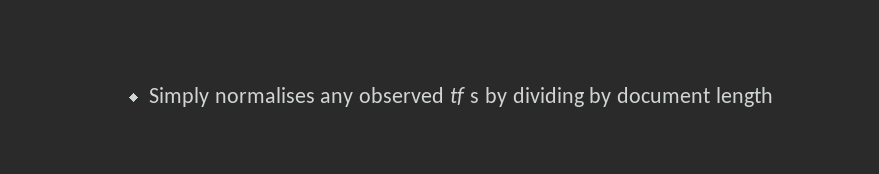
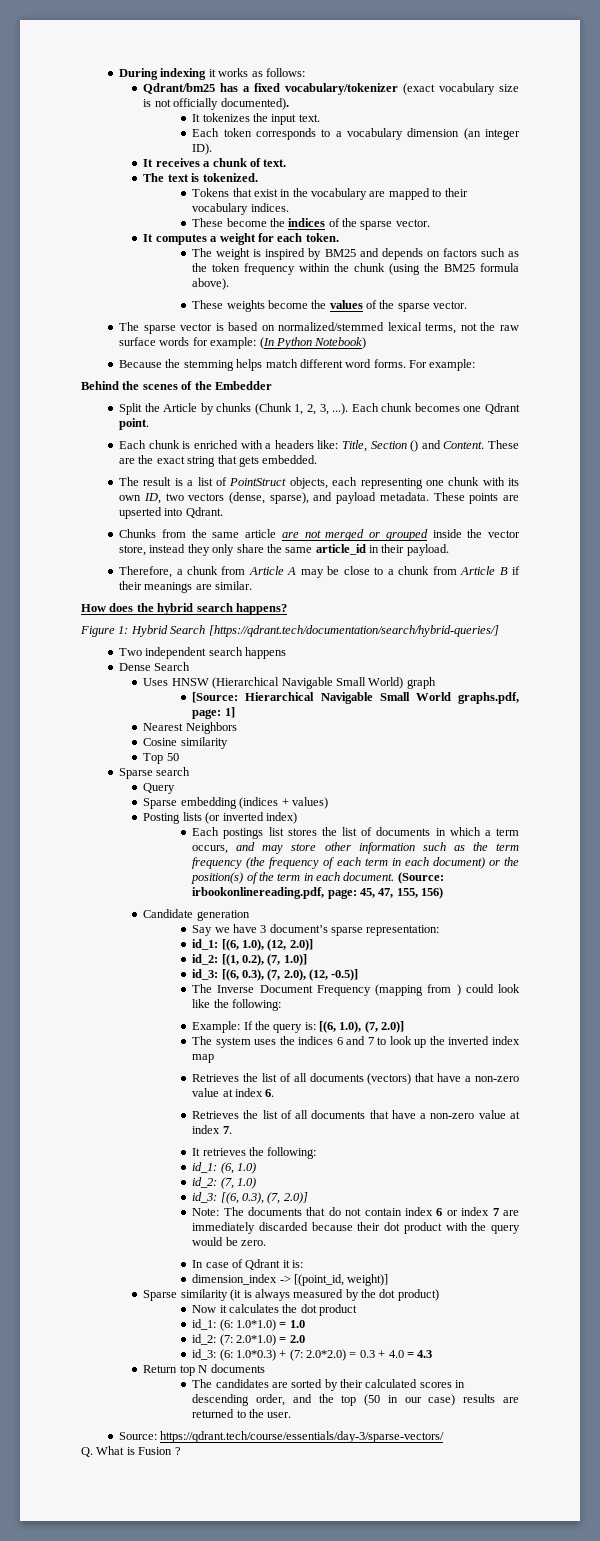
- Simply normalises any observed tf s by dividing by document length
+ During indexing it works as follows:
+ Qdrant/bm25 has a fixed vocabulary/tokenizer (exact vocabulary size is not officially documented).
+ It tokenizes the input text.
+ Each token corresponds to a vocabulary dimension (an integer ID).
+ It receives a chunk of text.
+ The text is tokenized.
+ Tokens that exist in the vocabulary are mapped to their vocabulary indices.
+ These become the indices of the sparse vector.
+ It computes a weight for each token.
+ The weight is inspired by BM25 and depends on factors such as the token frequency within the chunk (using the BM25 formula above).
+ These weights become the values of the sparse vector.
+ The sparse vector is based on normalized/stemmed lexical terms, not the raw surface words for example: (In Python Notebook)
+ Because the stemming helps match different word forms. For example:
+ Behind the scenes of the Embedder
+ Split the Article by chunks (Chunk 1, 2, 3, ...). Each chunk becomes one Qdrant point.
+ Each chunk is enriched with a headers like: Title, Section () and Content. These are the exact string that gets embedded.
+ The result is a list of PointStruct objects, each representing one chunk with its own ID, two vectors (dense, sparse), and payload metadata. These points are upserted into Qdrant.
+ Chunks from the same article are not merged or grouped inside the vector store, instead they only share the same article_id in their payload.
+ Therefore, a chunk from Article A may be close to a chunk from Article B if their meanings are similar.
+ How does the hybrid search happens?
+ Figure 1: Hybrid Search [https://qdrant.tech/documentation/search/hybrid-queries/]
+ Two independent search happens
+ Dense Search
+ Uses HNSW (Hierarchical Navigable Small World) graph
+ [Source: Hierarchical Navigable Small World graphs.pdf, page: 1]
+ Nearest Neighbors
+ Cosine similarity
+ Top 50
+ Sparse search
+ Query
+ Sparse embedding (indices + values)
+ Posting lists (or inverted index)
+ Each postings list stores the list of documents in which a term occurs, and may store other information such as the term frequency (the frequency of each term in each document) or the position(s) of the term in each document. (Source: irbookonlinereading.pdf, page: 45, 47, 155, 156)
+ Candidate generation
+ Say we have 3 document’s sparse representation:
+ id_1: [(6, 1.0), (12, 2.0)]
+ id_2: [(1, 0.2), (7, 1.0)]
+ id_3: [(6, 0.3), (7, 2.0), (12, -0.5)]
+ The Inverse Document Frequency (mapping from ) could look like the following:
+ Example: If the query is: [(6, 1.0), (7, 2.0)]
+ The system uses the indices 6 and 7 to look up the inverted index map
+ Retrieves the list of all documents (vectors) that have a non-zero value at index 6.
+ Retrieves the list of all documents that have a non-zero value at index 7.
+ It retrieves the following:
+ id_1: (6, 1.0)
+ id_2: (7, 1.0)
+ id_3: [(6, 0.3), (7, 2.0)]
+ Note: The documents that do not contain index 6 or index 7 are immediately discarded because their dot product with the query would be zero.
+ In case of Qdrant it is:
+ dimension_index -> [(point_id, weight)]
+ Sparse similarity (it is always measured by the dot product)
+ Now it calculates the dot product
+ id_1: (6: 1.0*1.0) = 1.0
+ id_2: (7: 2.0*1.0) = 2.0
+ id_3: (6: 1.0*0.3) + (7: 2.0*2.0) = 0.3 + 4.0 = 4.3
+ Return top N documents
+ The candidates are sorted by their calculated scores in descending order, and the top (50 in our case) results are returned to the user.
+ Source: https://qdrant.tech/course/essentials/day-3/sparse-vectors/
+ Q. What is Fusion ?

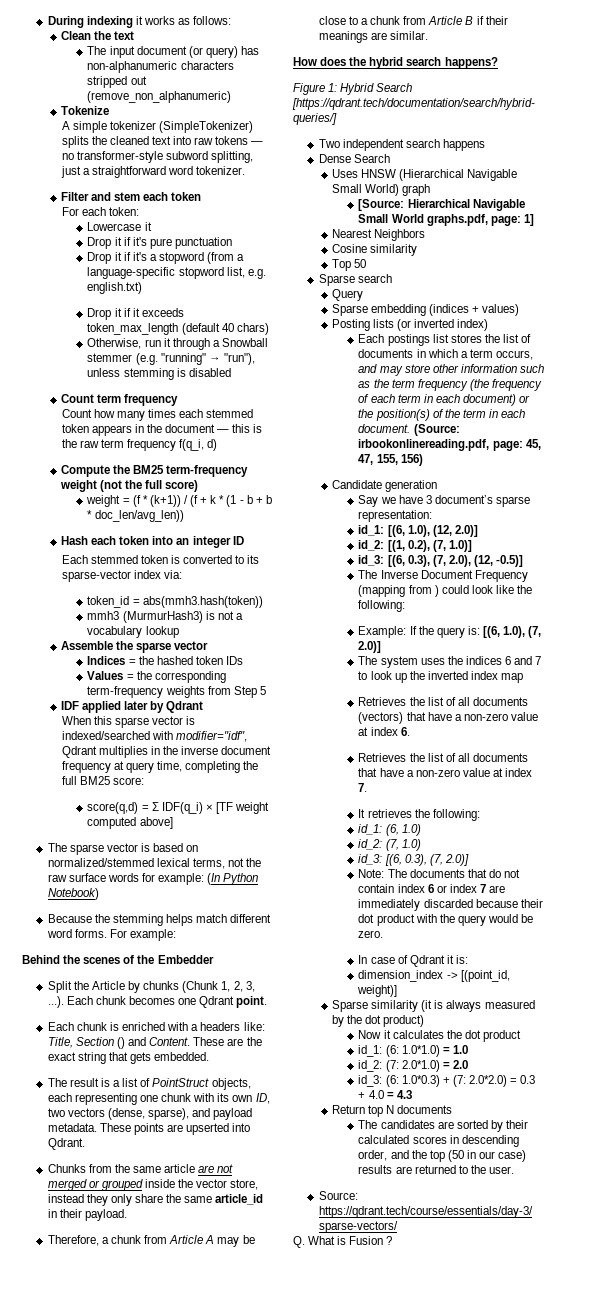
- Qdrant/bm25 has a fixed vocabulary/tokenizer (exact vocabulary size is not officially documented).
- It tokenizes the input text.
- Each token corresponds to a vocabulary dimension (an integer ID).
- It receives a chunk of text.
- The text is tokenized.
- Tokens that exist in the vocabulary are mapped to their vocabulary indices.
- These become the indices of the sparse vector.
- It computes a weight for each token.
- The weight is inspired by BM25 and depends on factors such as the token frequency within the chunk (using the BM25 formula above).
- These weights become the values of the sparse vector.
+ Clean the text
+ The input document (or query) has non-alphanumeric characters stripped out (remove_non_alphanumeric)
+ Tokenize
+ A simple tokenizer (SimpleTokenizer) splits the cleaned text into raw tokens — no transformer-style subword splitting, just a straightforward word tokenizer.
+ Filter and stem each token
+ For each token:
+ Lowercase it
+ Drop it if it's pure punctuation
+ Drop it if it's a stopword (from a language-specific stopword list, e.g. english.txt)
+ Drop it if it exceeds token_max_length (default 40 chars)
+ Otherwise, run it through a Snowball stemmer (e.g. "running" → "run"), unless stemming is disabled
+ Count term frequency
+ Count how many times each stemmed token appears in the document — this is the raw term frequency f(q_i, d)
+ Compute the BM25 term-frequency weight (not the full score)
+ weight = (f * (k+1)) / (f + k * (1 - b + b * doc_len/avg_len))
+ Hash each token into an integer ID
+ Each stemmed token is converted to its sparse-vector index via:
+ token_id = abs(mmh3.hash(token))
+ mmh3 (MurmurHash3) is not a vocabulary lookup
+ Assemble the sparse vector
+ Indices = the hashed token IDs
+ Values = the corresponding term-frequency weights from Step 5
+ IDF applied later by Qdrant
+ When this sparse vector is indexed/searched with modifier="idf", Qdrant multiplies in the inverse document frequency at query time, completing the full BM25 score:
+ score(q,d) = Σ IDF(q_i) × [TF weight computed above]

